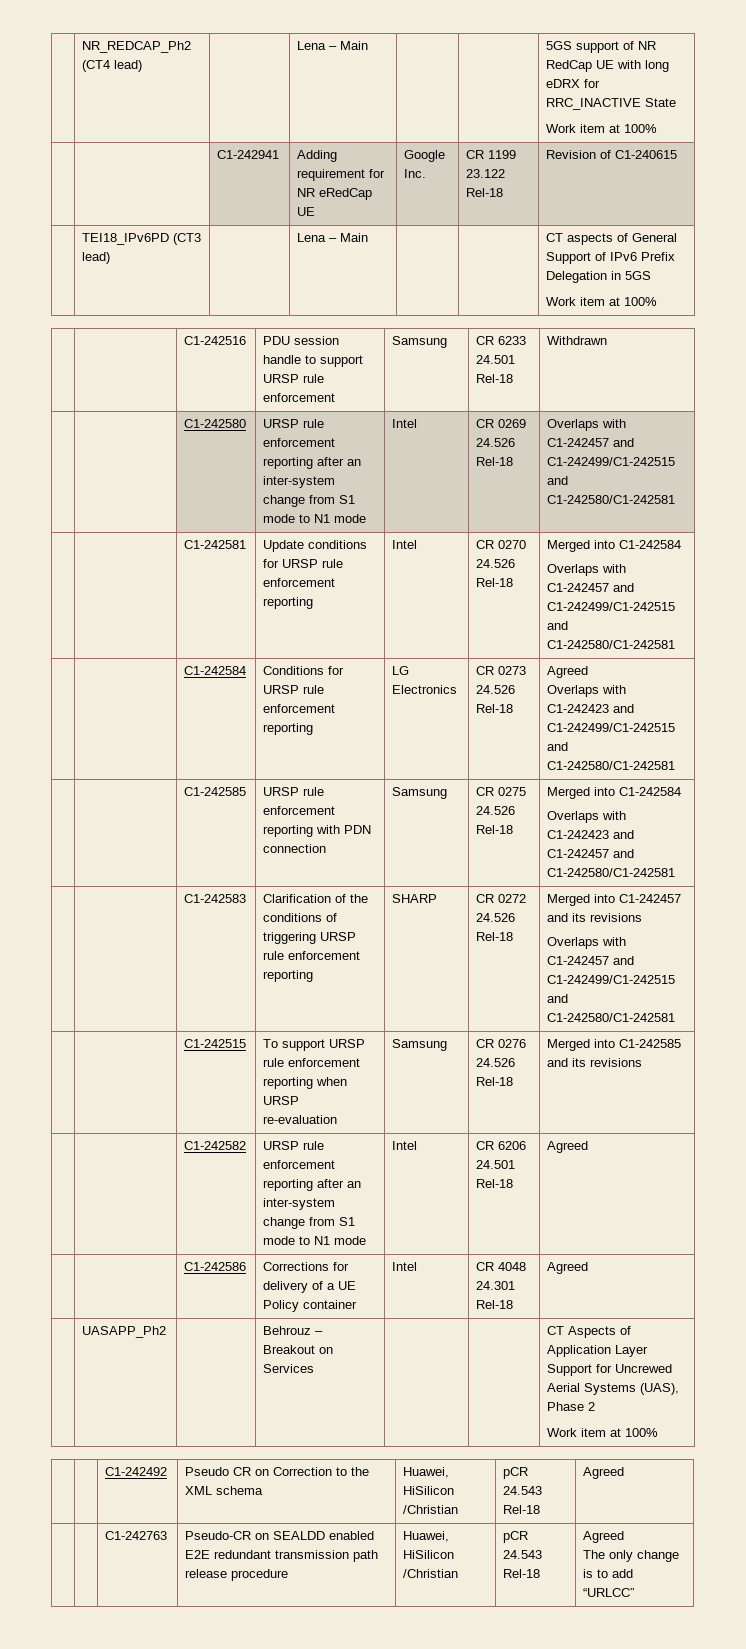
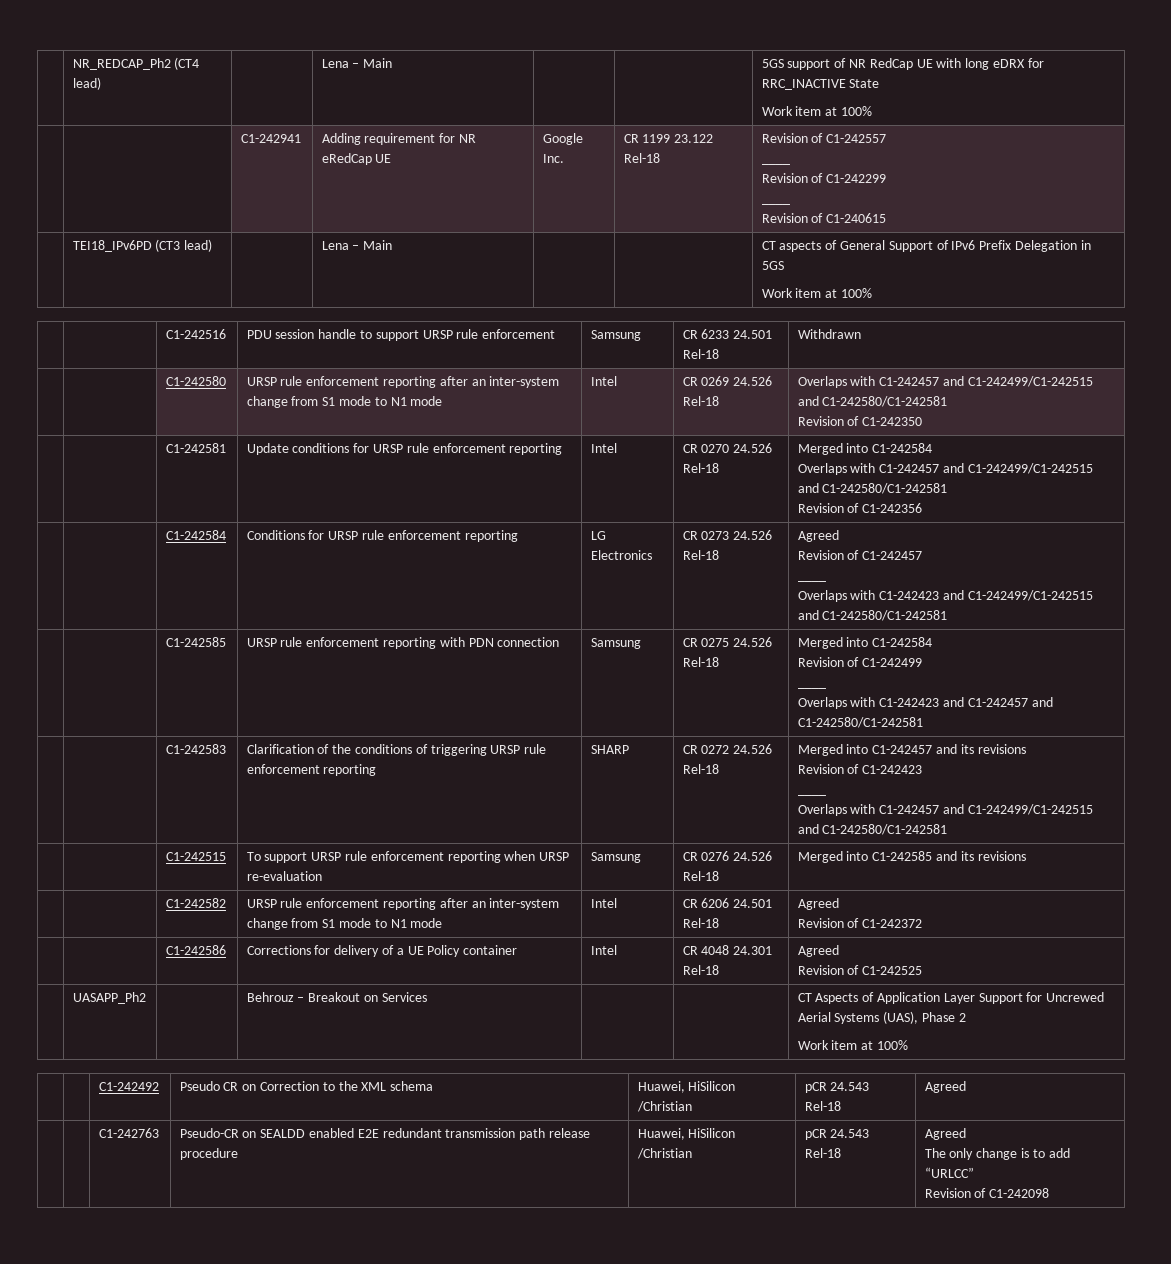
- | | C1-242941 | Adding requirement for NR eRedCap UE | Google Inc. | CR 1199 23.122 Rel-18 | Revision of C1-240615
+ | | C1-242941 | Adding requirement for NR eRedCap UE | Google Inc. | CR 1199 23.122 Rel-18 | Revision of C1-242557
+ ____
+ Revision of C1-242299
+ ____
+ Revision of C1-240615
  | | C1-242580 | URSP rule enforcement reporting after an inter-system change from S1 mode to N1 mode | Intel | CR 0269 24.526 Rel-18 | Overlaps with C1-242457 and C1-242499/C1-242515 and C1-242580/C1-242581
+ Revision of C1-242350
  | | C1-242581 | Update conditions for URSP rule enforcement reporting | Intel | CR 0270 24.526 Rel-18 | Merged into C1-242584
  Overlaps with C1-242457 and C1-242499/C1-242515 and C1-242580/C1-242581
+ Revision of C1-242356
  | | C1-242584 | Conditions for URSP rule enforcement reporting | LG Electronics | CR 0273 24.526 Rel-18 | Agreed
+ Revision of C1-242457
+ ____
  | | C1-242585 | URSP rule enforcement reporting with PDN connection | Samsung | CR 0275 24.526 Rel-18 | Merged into C1-242584
+ Revision of C1-242499
+ ____
  | | C1-242583 | Clarification of the conditions of triggering URSP rule enforcement reporting | SHARP | CR 0272 24.526 Rel-18 | Merged into C1-242457 and its revisions
+ Revision of C1-242423
+ ____
  | | C1-242582 | URSP rule enforcement reporting after an inter-system change from S1 mode to N1 mode | Intel | CR 6206 24.501 Rel-18 | Agreed
+ Revision of C1-242372
  | | C1-242586 | Corrections for delivery of a UE Policy container | Intel | CR 4048 24.301 Rel-18 | Agreed
+ Revision of C1-242525
  | | C1-242763 | Pseudo-CR on SEALDD enabled E2E redundant transmission path release procedure | Huawei, HiSilicon /Christian | pCR 24.543 Rel-18 | Agreed
  The only change is to add “URLCC”
+ Revision of C1-242098

